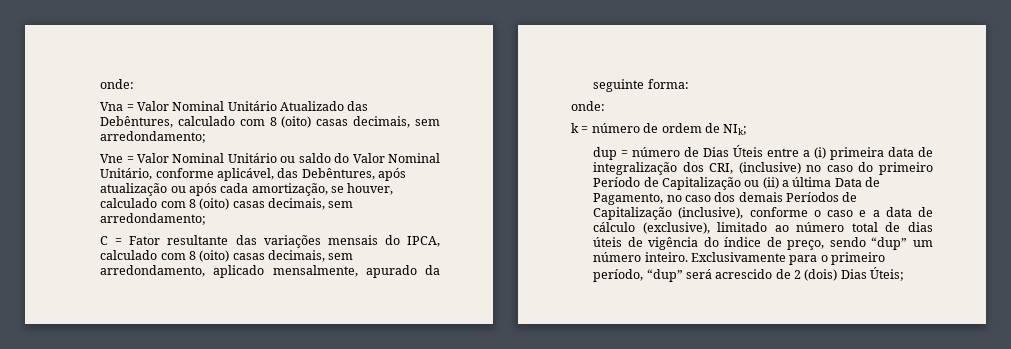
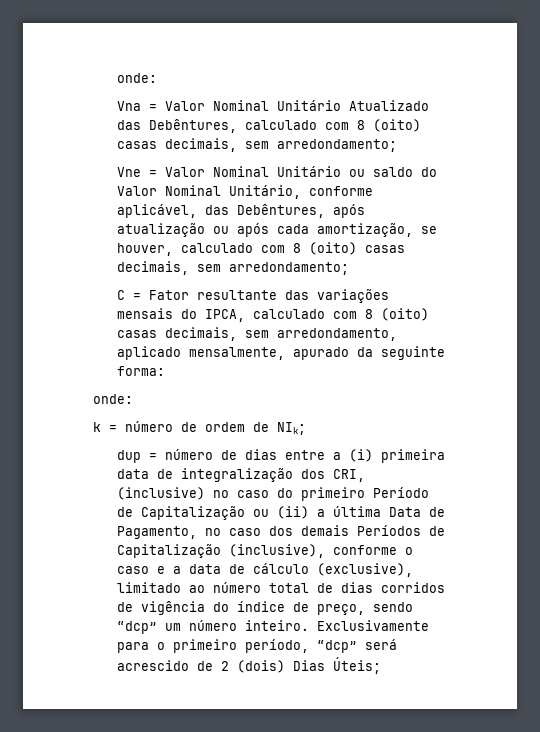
- dup = número de Dias Úteis entre a (i) primeira data de integralização dos CRI, (inclusive) no caso do primeiro Período de Capitalização ou (ii) a última Data de Pagamento, no caso dos demais Períodos de Capitalização (inclusive), conforme o caso e a data de cálculo (exclusive), limitado ao número total de dias úteis de vigência do índice de preço, sendo “dup” um número inteiro.
+ dup = número de dias entre a (i) primeira data de integralização dos CRI, (inclusive) no caso do primeiro Período de Capitalização ou (ii) a última Data de Pagamento, no caso dos demais Períodos de Capitalização (inclusive), conforme o caso e a data de cálculo (exclusive), limitado ao número total de dias corridos de vigência do índice de preço, sendo “dcp” um número inteiro.
- Exclusivamente para o primeiro período, “dup” será acrescido de 2 (dois) Dias Úteis;
+ Exclusivamente para o primeiro período, “dcp” será acrescido de 2 (dois) Dias Úteis;

